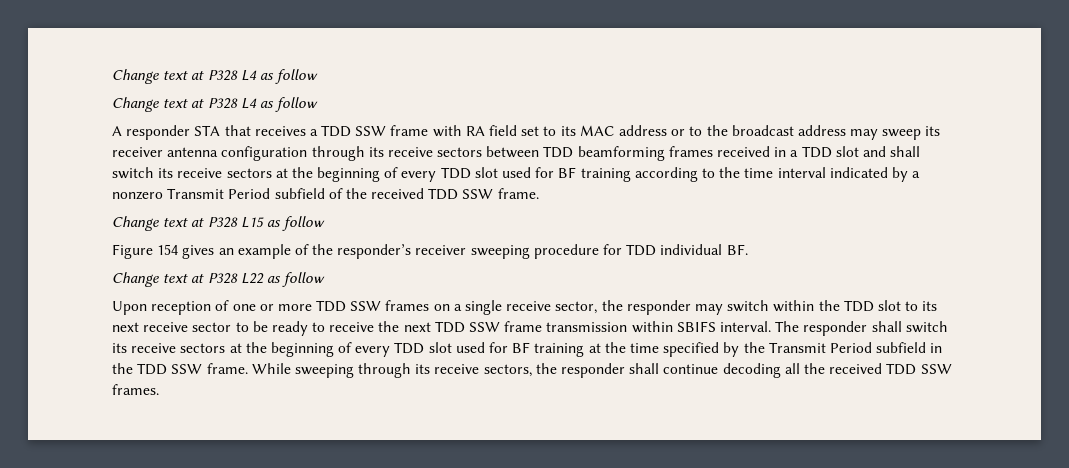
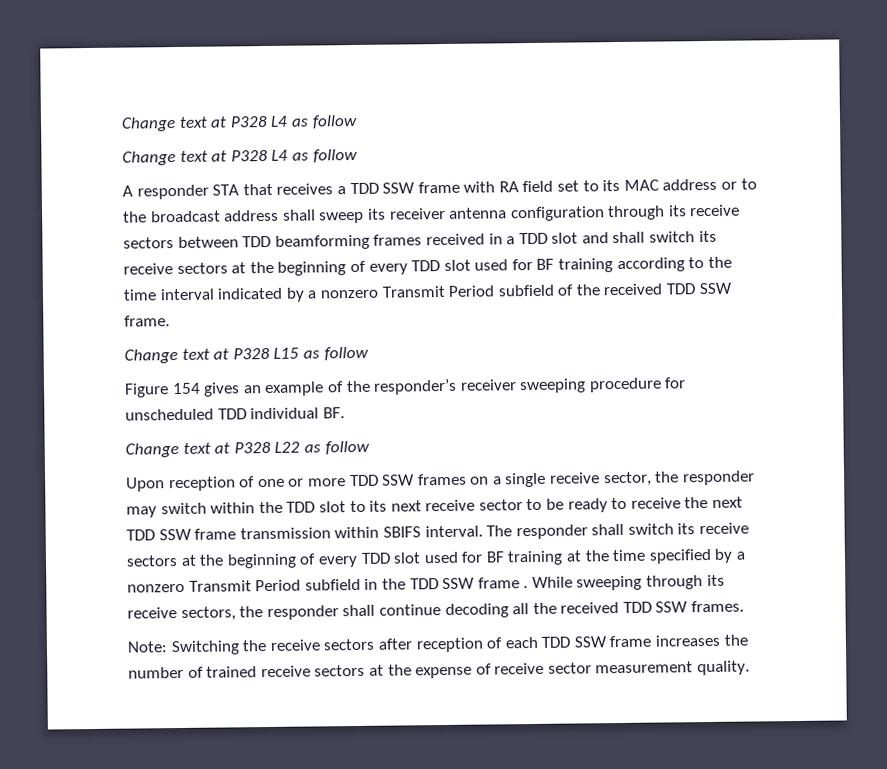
- A responder STA that receives a TDD SSW frame with RA field set to its MAC address or to the broadcast address may sweep its receiver antenna configuration through its receive sectors between TDD beamforming frames received in a TDD slot and shall switch its receive sectors at the beginning of every TDD slot used for BF training according to the time interval indicated by a nonzero Transmit Period subfield of the received TDD SSW frame.
+ A responder STA that receives a TDD SSW frame with RA field set to its MAC address or to the broadcast address shall sweep its receiver antenna configuration through its receive sectors between TDD beamforming frames received in a TDD slot and shall switch its receive sectors at the beginning of every TDD slot used for BF training according to the time interval indicated by a nonzero Transmit Period subfield of the received TDD SSW frame.
- Figure 154 gives an example of the responder’s receiver sweeping procedure for TDD individual BF.
+ Figure 154 gives an example of the responder’s receiver sweeping procedure for unscheduled TDD individual BF.
- The responder shall switch its receive sectors at the beginning of every TDD slot used for BF training at the time specified by the Transmit Period subfield in the TDD SSW frame.
+ The responder shall switch its receive sectors at the beginning of every TDD slot used for BF training at the time specified by a nonzero Transmit Period subfield in the TDD SSW frame .
+ Note: Switching the receive sectors after reception of each TDD SSW frame increases the number of trained receive sectors at the expense of receive sector measurement quality.

